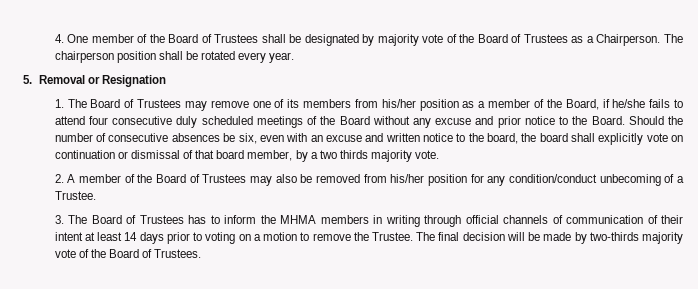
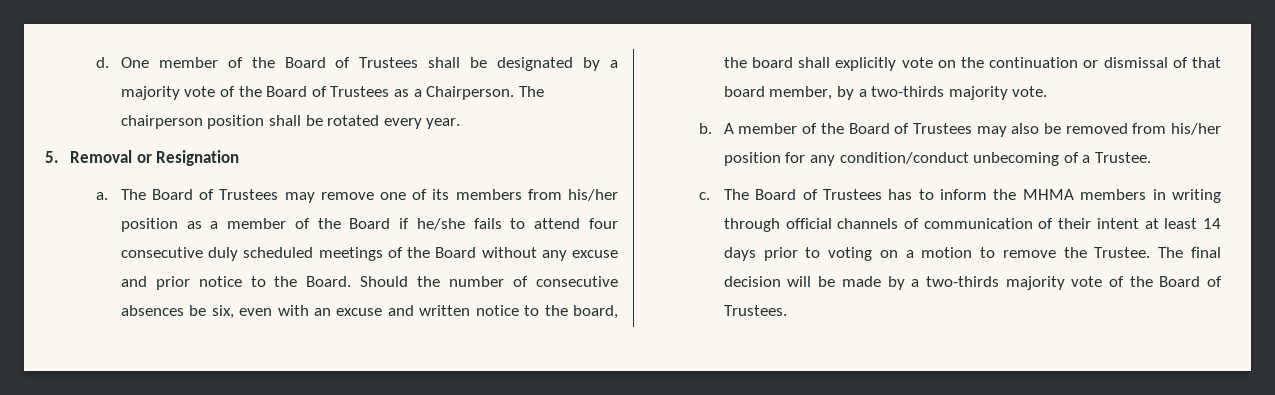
- 4. One member of the Board of Trustees shall be designated by majority vote of the Board of Trustees as a Chairperson.
+ d. One member of the Board of Trustees shall be designated by a majority vote of the Board of Trustees as a Chairperson.
- 1. The Board of Trustees may remove one of its members from his/her position as a member of the Board, if he/she fails to attend four consecutive duly scheduled meetings of the Board without any excuse and prior notice to the Board.
+ a. The Board of Trustees may remove one of its members from his/her position as a member of the Board if he/she fails to attend four consecutive duly scheduled meetings of the Board without any excuse and prior notice to the Board.
- Should the number of consecutive absences be six, even with an excuse and written notice to the board, the board shall explicitly vote on continuation or dismissal of that board member, by a two thirds majority vote.
+ Should the number of consecutive absences be six, even with an excuse and written notice to the board, the board shall explicitly vote on the continuation or dismissal of that board member, by a two-thirds majority vote.
- 2. A member of the Board of Trustees may also be removed from his/her position for any condition/conduct unbecoming of a Trustee.
+ b. A member of the Board of Trustees may also be removed from his/her position for any condition/conduct unbecoming of a Trustee.
- 3. The Board of Trustees has to inform the MHMA members in writing through official channels of communication of their intent at least 14 days prior to voting on a motion to remove the Trustee.
+ c. The Board of Trustees has to inform the MHMA members in writing through official channels of communication of their intent at least 14 days prior to voting on a motion to remove the Trustee.
- The final decision will be made by two-thirds majority vote of the Board of Trustees.
+ The final decision will be made by a two-thirds majority vote of the Board of Trustees.

